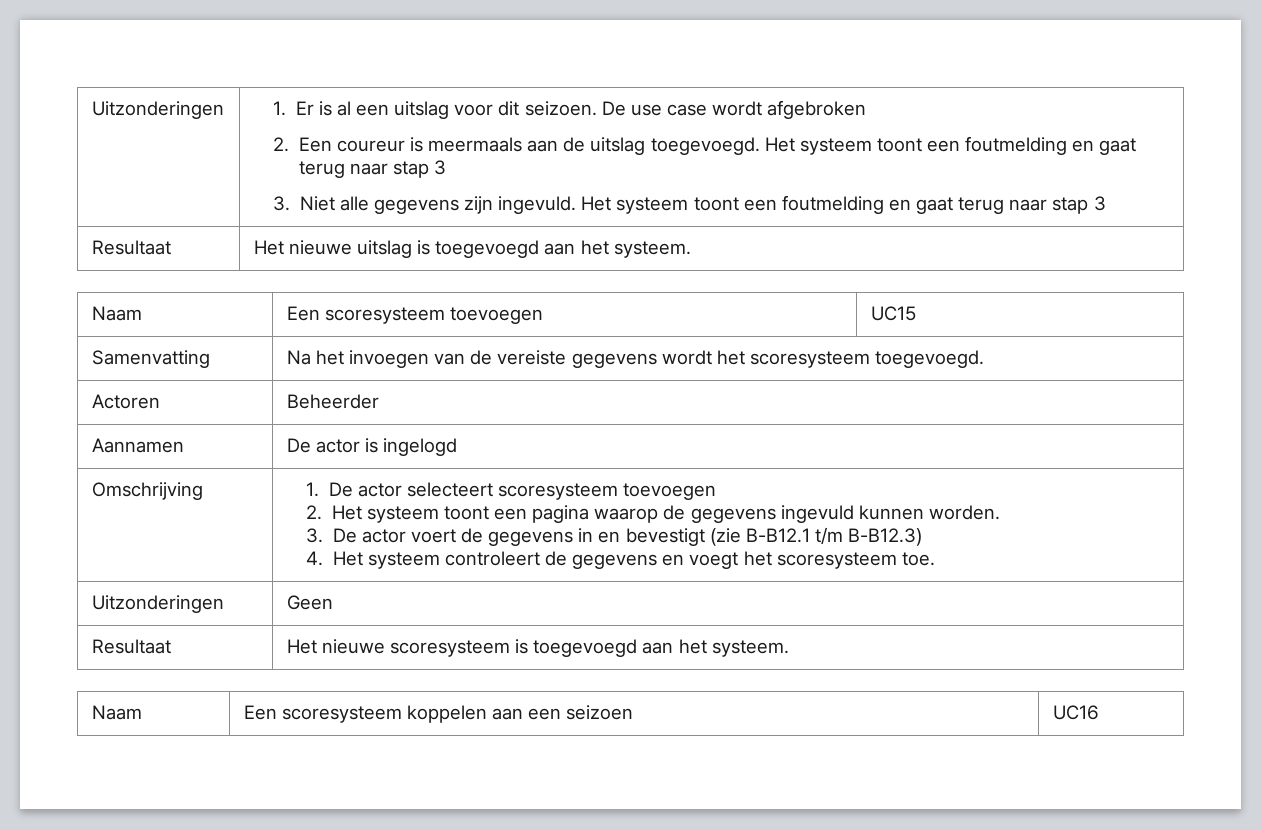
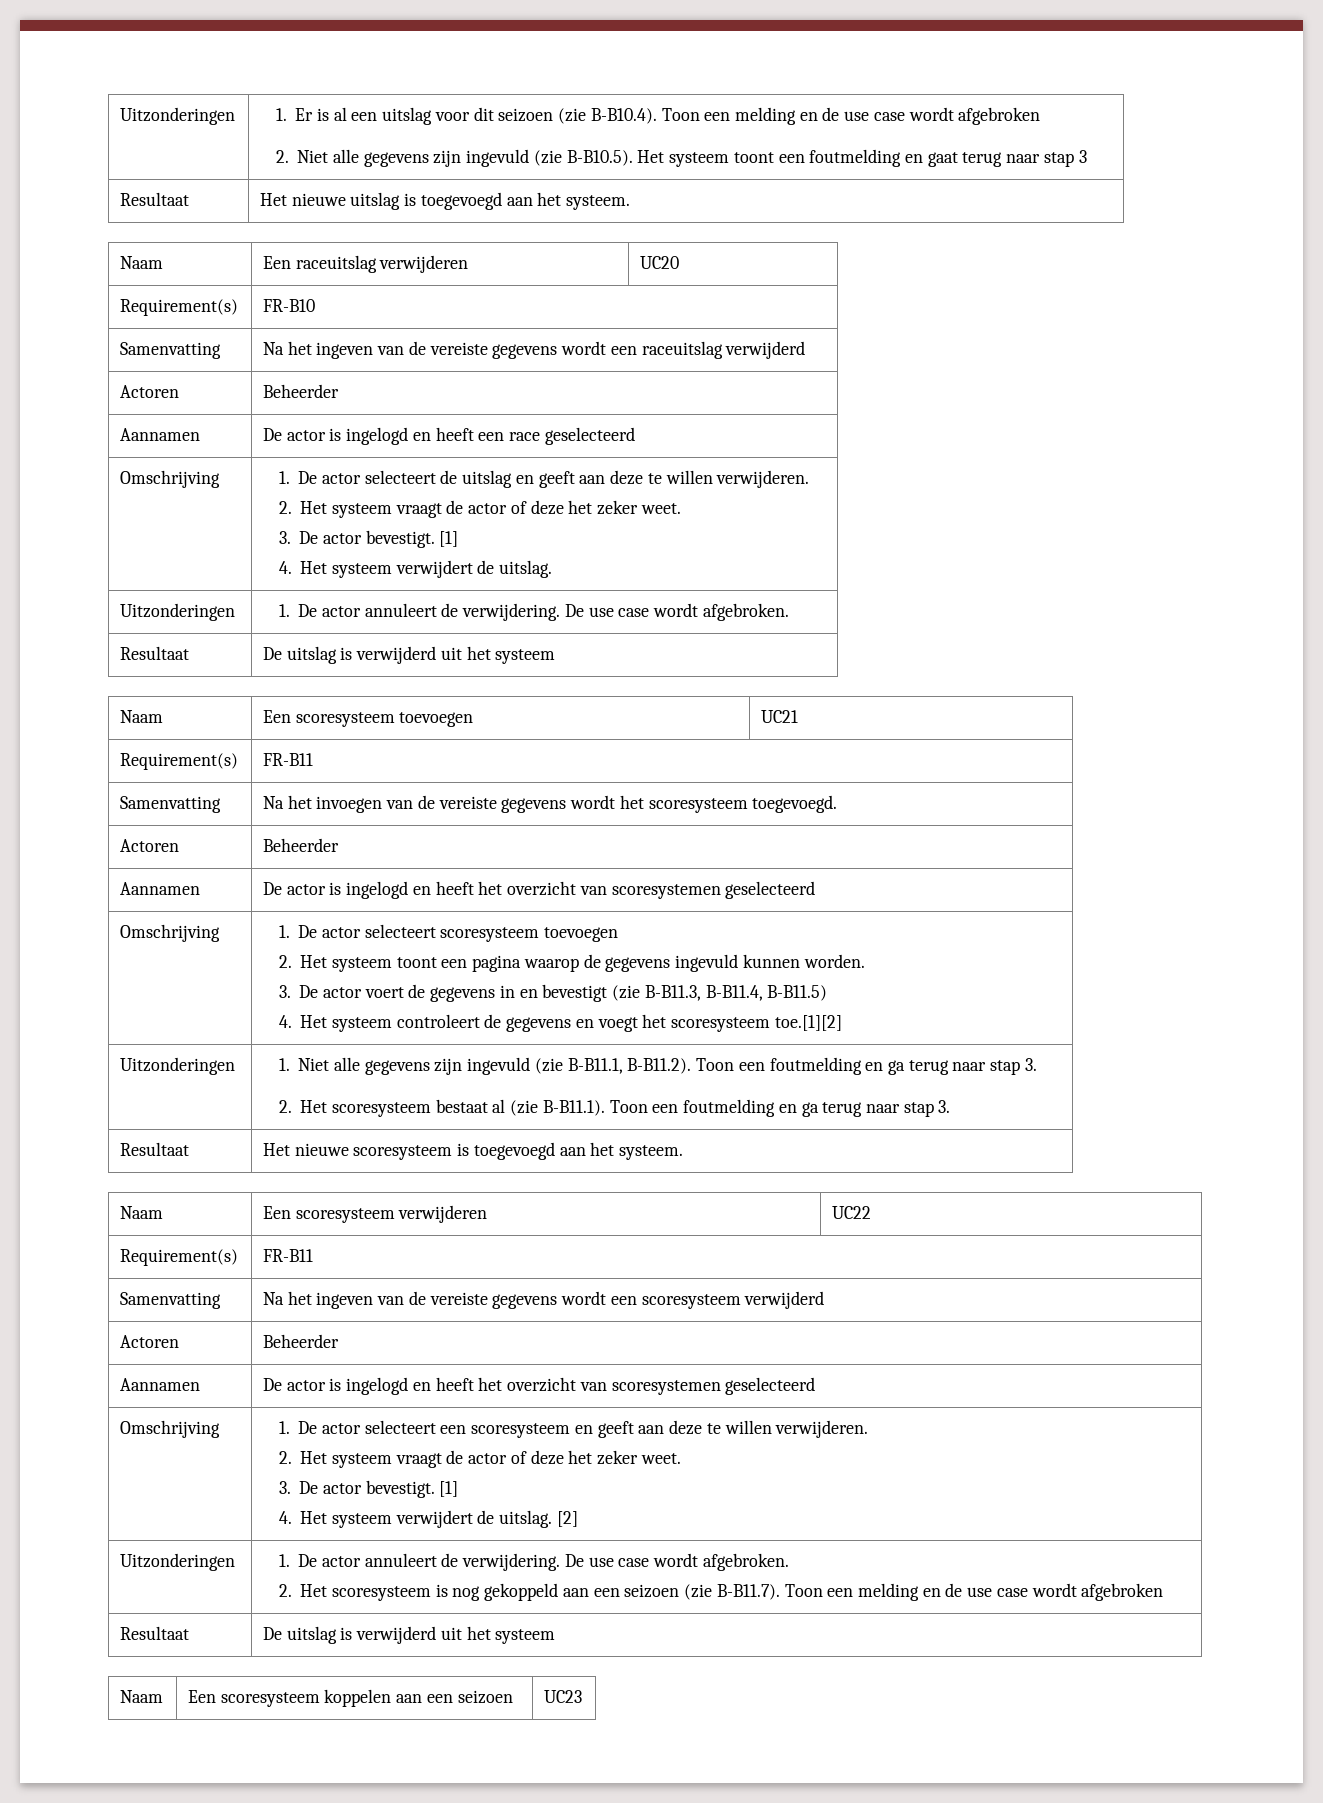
- 1. Er is al een uitslag voor dit seizoen. De use case wordt afgebroken
+ 1. Er is al een uitslag voor dit seizoen (zie B-B10.4). Toon een melding en de use case wordt afgebroken
- 2. Een coureur is meermaals aan de uitslag toegevoegd. Het systeem toont een foutmelding en gaat terug naar stap 3
- 3. Niet alle gegevens zijn ingevuld. Het systeem toont een foutmelding en gaat terug naar stap 3
+ 2. Niet alle gegevens zijn ingevuld (zie B-B10.5). Het systeem toont een foutmelding en gaat terug naar stap 3
+ Naam | Een raceuitslag verwijderen | UC20
+ Requirement(s) | FR-B10
+ Samenvatting | Na het ingeven van de vereiste gegevens wordt een raceuitslag verwijderd
+ Actoren | Beheerder
+ Aannamen | De actor is ingelogd en heeft een race geselecteerd
+ Omschrijving | 1. De actor selecteert de uitslag en geeft aan deze te willen verwijderen.
+ 2. Het systeem vraagt de actor of deze het zeker weet.
+ 3. De actor bevestigt. [1]
+ 4. Het systeem verwijdert de uitslag.
+ Uitzonderingen | 1. De actor annuleert de verwijdering. De use case wordt afgebroken.
+ Resultaat | De uitslag is verwijderd uit het systeem
- Naam | Een scoresysteem toevoegen | UC15
+ Naam | Een scoresysteem toevoegen | UC21
+ Requirement(s) | FR-B11
  Samenvatting | Na het invoegen van de vereiste gegevens wordt het scoresysteem toegevoegd.
  Actoren | Beheerder
- Aannamen | De actor is ingelogd
+ Aannamen | De actor is ingelogd en heeft het overzicht van scoresystemen geselecteerd
- 3. De actor voert de gegevens in en bevestigt (zie B-B12.1 t/m B-B12.3)
+ 3. De actor voert de gegevens in en bevestigt (zie B-B11.3, B-B11.4, B-B11.5)
- 4. Het systeem controleert de gegevens en voegt het scoresysteem toe.
- Uitzonderingen | Geen
+ 4. Het systeem controleert de gegevens en voegt het scoresysteem toe.[1][2]
+ Uitzonderingen | 1. Niet alle gegevens zijn ingevuld (zie B-B11.1, B-B11.2). Toon een foutmelding en ga terug naar stap 3.
+ 2. Het scoresysteem bestaat al (zie B-B11.1). Toon een foutmelding en ga terug naar stap 3.
+ Naam | Een scoresysteem verwijderen | UC22
+ Requirement(s) | FR-B11
+ Samenvatting | Na het ingeven van de vereiste gegevens wordt een scoresysteem verwijderd
+ Actoren | Beheerder
+ Aannamen | De actor is ingelogd en heeft het overzicht van scoresystemen geselecteerd
+ Omschrijving | 1. De actor selecteert een scoresysteem en geeft aan deze te willen verwijderen.
+ 2. Het systeem vraagt de actor of deze het zeker weet.
+ 3. De actor bevestigt. [1]
+ 4. Het systeem verwijdert de uitslag. [2]
+ Uitzonderingen | 1. De actor annuleert de verwijdering. De use case wordt afgebroken.
+ 2. Het scoresysteem is nog gekoppeld aan een seizoen (zie B-B11.7). Toon een melding en de use case wordt afgebroken
+ Resultaat | De uitslag is verwijderd uit het systeem
- Naam | Een scoresysteem koppelen aan een seizoen | UC16
+ Naam | Een scoresysteem koppelen aan een seizoen | UC23

